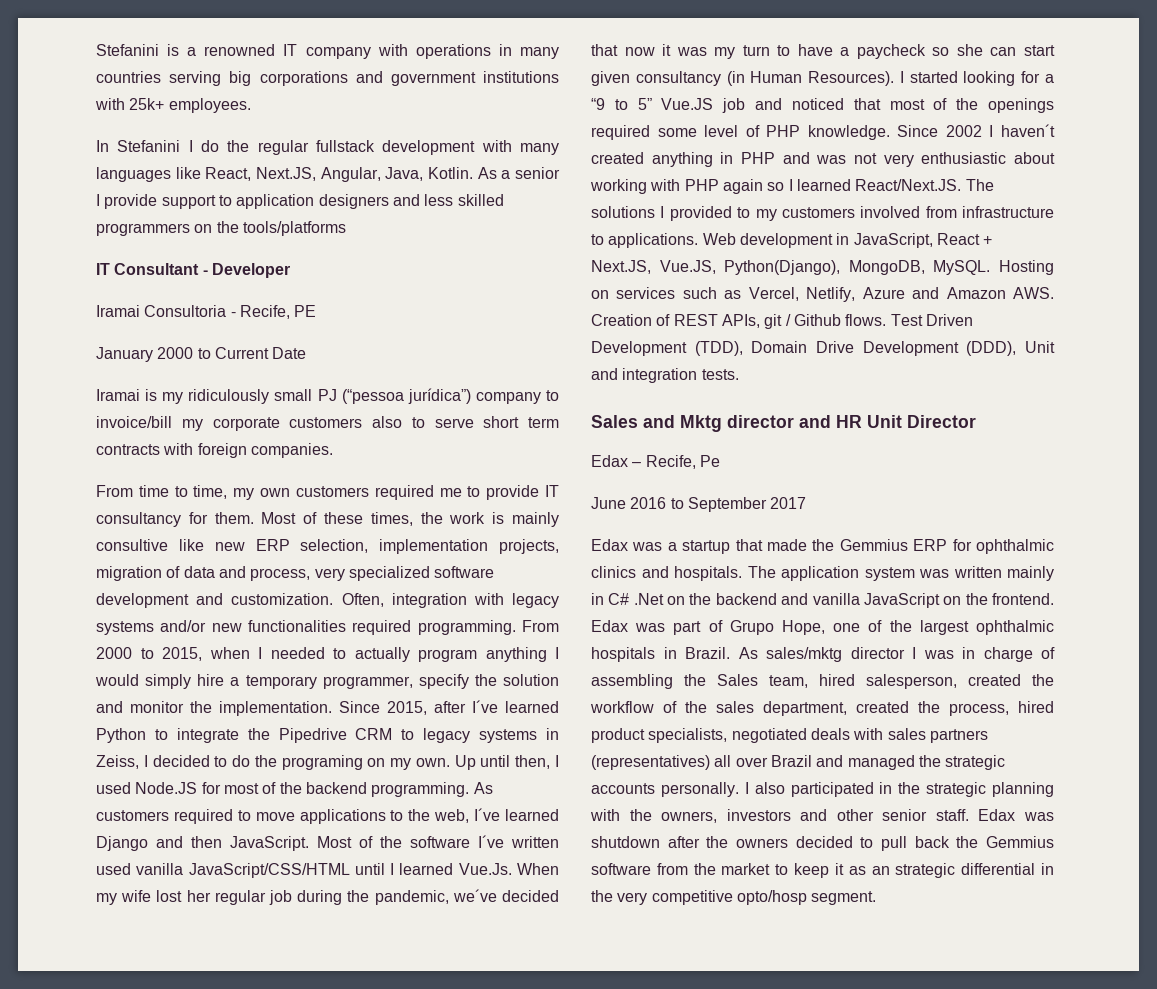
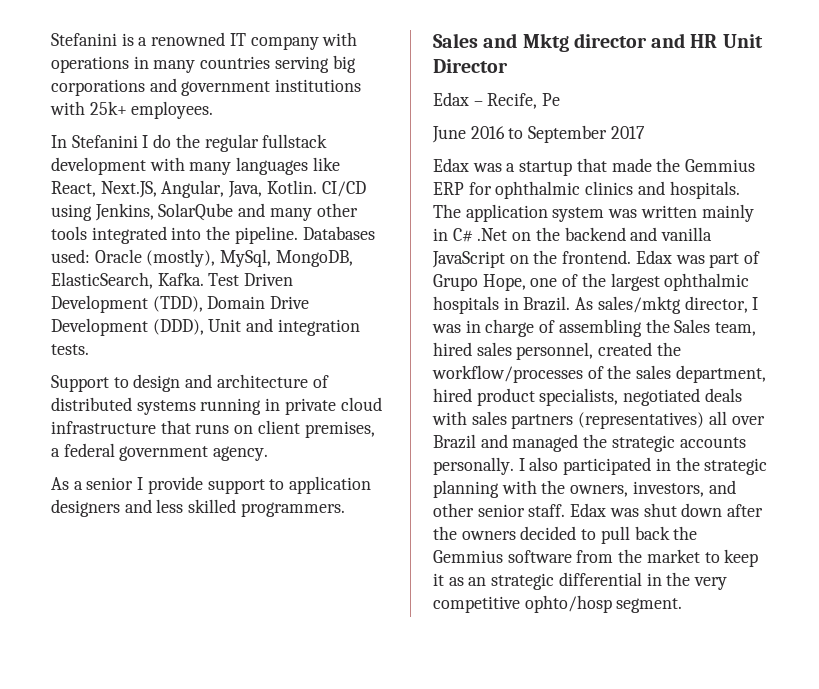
- In Stefanini I do the regular fullstack development with many languages like React, Next.JS, Angular, Java, Kotlin. As a senior I provide support to application designers and less skilled programmers on the tools/platforms
- IT Consultant - Developer
- Iramai Consultoria - Recife, PE
- January 2000 to Current Date
- Iramai is my ridiculously small PJ (“pessoa jurídica”) company to invoice/bill my corporate customers also to serve short term contracts with foreign companies.
- From time to time, my own customers required me to provide IT consultancy for them. Most of these times, the work is mainly consultive like new ERP selection, implementation projects, migration of data and process, very specialized software development and customization. Often, integration with legacy systems and/or new functionalities required programming. From 2000 to 2015, when I needed to actually program anything I would simply hire a temporary programmer, specify the solution and monitor the implementation. Since 2015, after I´ve learned Python to integrate the Pipedrive CRM to legacy systems in Zeiss, I decided to do the programing on my own. Up until then, I used Node.JS for most of the backend programming. As customers required to move applications to the web, I´ve learned Django and then JavaScript. Most of the software I´ve written used vanilla JavaScript/CSS/HTML until I learned Vue.Js. When my wife lost her regular job during the pandemic, we´ve decided that now it was my turn to have a paycheck so she can start given consultancy (in Human Resources). I started looking for a “9 to 5” Vue.JS job and noticed that most of the openings required some level of PHP knowledge. Since 2002 I haven´t created anything in PHP and was not very enthusiastic about working with PHP again so I learned React/Next.JS. The solutions I provided to my customers involved from infrastructure to applications. Web development in JavaScript, React + Next.JS, Vue.JS, Python(Django), MongoDB, MySQL. Hosting on services such as Vercel, Netlify, Azure and Amazon AWS. Creation of REST APIs, git / Github flows. Test Driven Development (TDD), Domain Drive Development (DDD), Unit and integration tests.
+ In Stefanini I do the regular fullstack development with many languages like React, Next.JS, Angular, Java, Kotlin. CI/CD using Jenkins, SolarQube and many other tools integrated into the pipeline. Databases used: Oracle (mostly), MySql, MongoDB, ElasticSearch, Kafka. Test Driven Development (TDD), Domain Drive Development (DDD), Unit and integration tests.
+ Support to design and architecture of distributed systems running in private cloud infrastructure that runs on client premises, a federal government agency.
+ As a senior I provide support to application designers and less skilled programmers.
- As sales/mktg director I was in charge of assembling the Sales team, hired salesperson, created the workflow of the sales department, created the process, hired product specialists, negotiated deals with sales partners (representatives) all over Brazil and managed the strategic accounts personally.
+ As sales/mktg director, I was in charge of assembling the Sales team, hired sales personnel, created the workflow/processes of the sales department, hired product specialists, negotiated deals with sales partners (representatives) all over Brazil and managed the strategic accounts personally.
- I also participated in the strategic planning with the owners, investors and other senior staff.
+ I also participated in the strategic planning with the owners, investors, and other senior staff.
- Edax was shutdown after the owners decided to pull back the Gemmius software from the market to keep it as an strategic differential in the very competitive opto/hosp segment.
+ Edax was shut down after the owners decided to pull back the Gemmius software from the market to keep it as an strategic differential in the very competitive ophto/hosp segment.

